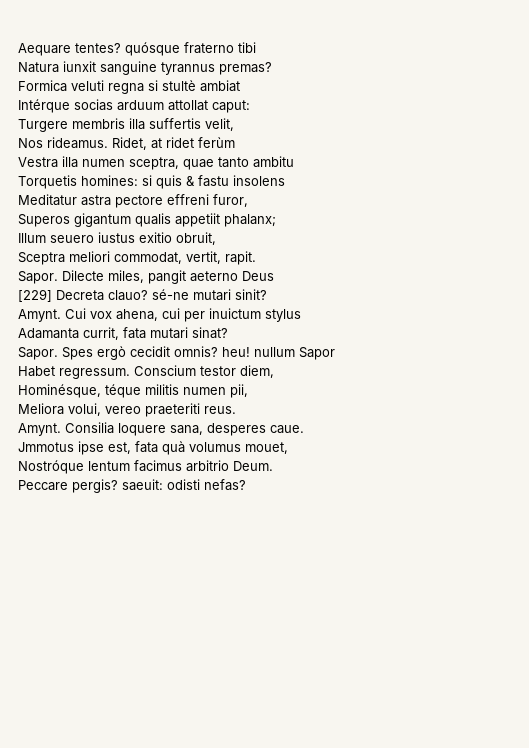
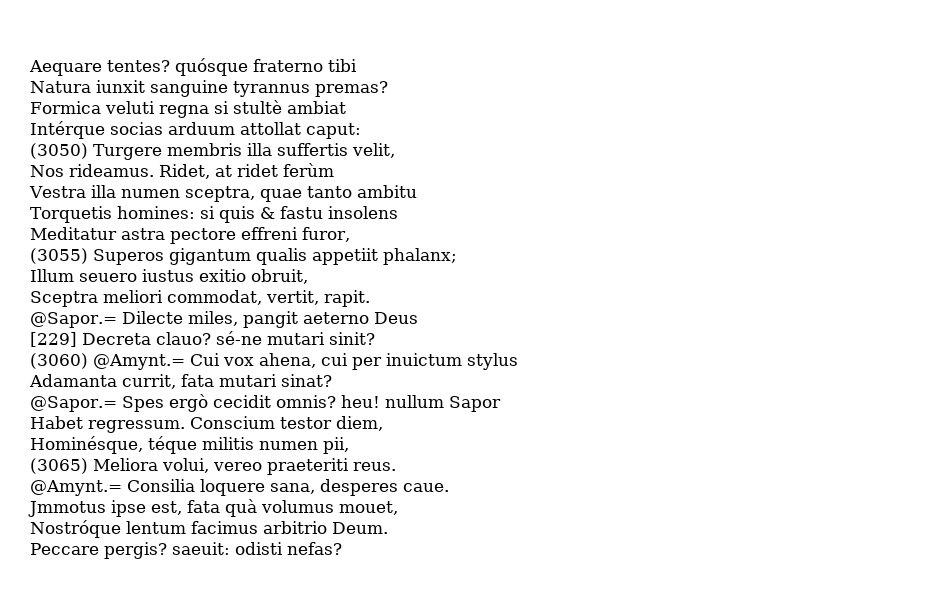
- Turgere membris illa suffertis velit,
+ (3050) Turgere membris illa suffertis velit,
- Superos gigantum qualis appetiit phalanx;
+ (3055) Superos gigantum qualis appetiit phalanx;
- Sapor. Dilecte miles, pangit aeterno Deus
+ @Sapor.= Dilecte miles, pangit aeterno Deus
- Amynt. Cui vox ahena, cui per inuictum stylus
+ (3060) @Amynt.= Cui vox ahena, cui per inuictum stylus
- Sapor. Spes ergò cecidit omnis? heu! nullum Sapor
+ @Sapor.= Spes ergò cecidit omnis? heu! nullum Sapor
- Meliora volui, vereo praeteriti reus.
+ (3065) Meliora volui, vereo praeteriti reus.
- Amynt. Consilia loquere sana, desperes caue.
+ @Amynt.= Consilia loquere sana, desperes caue.

